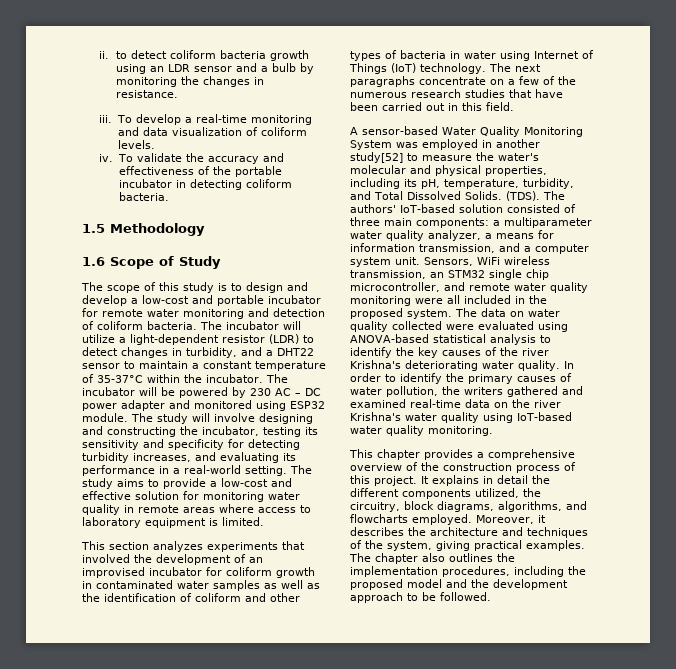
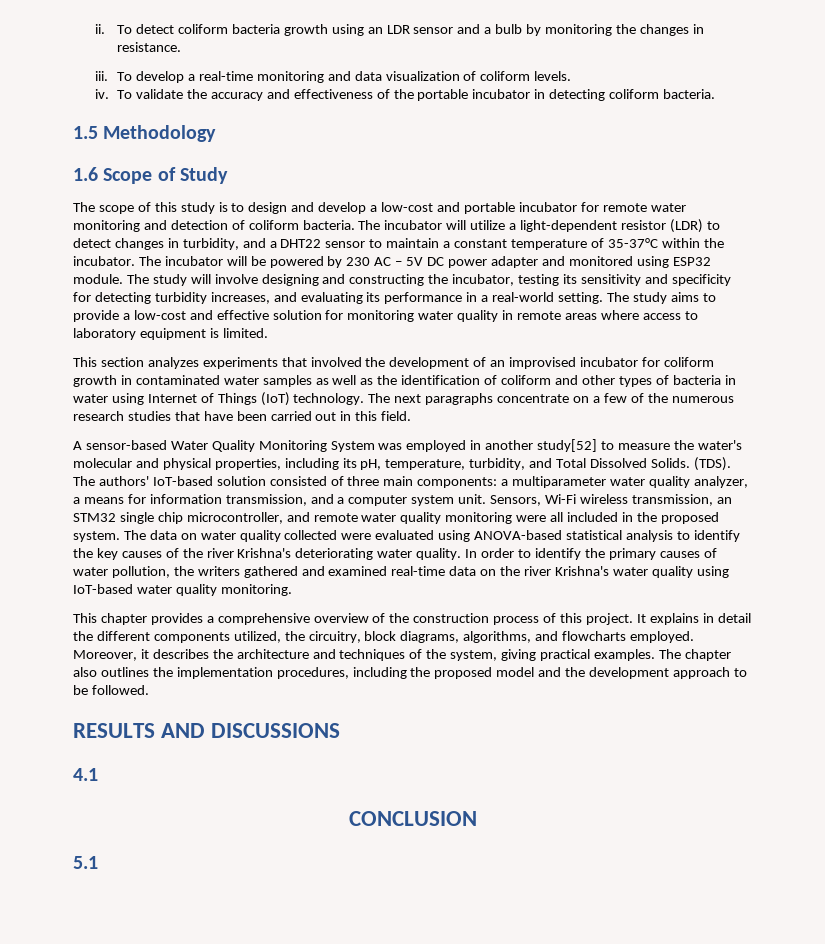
- ii. to detect coliform bacteria growth using an LDR sensor and a bulb by monitoring the changes in resistance.
+ ii. To detect coliform bacteria growth using an LDR sensor and a bulb by monitoring the changes in resistance.
- The incubator will be powered by 230 AC – DC power adapter and monitored using ESP32 module.
+ The incubator will be powered by 230 AC – 5V DC power adapter and monitored using ESP32 module.
- Sensors, WiFi wireless transmission, an STM32 single chip microcontroller, and remote water quality monitoring were all included in the proposed system.
+ Sensors, Wi-Fi wireless transmission, an STM32 single chip microcontroller, and remote water quality monitoring were all included in the proposed system.
+ RESULTS AND DISCUSSIONS
+ 4.1
+ CONCLUSION
+ 5.1

